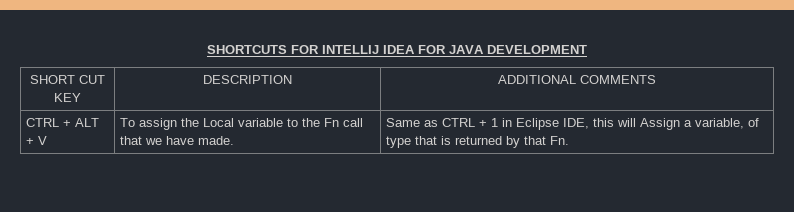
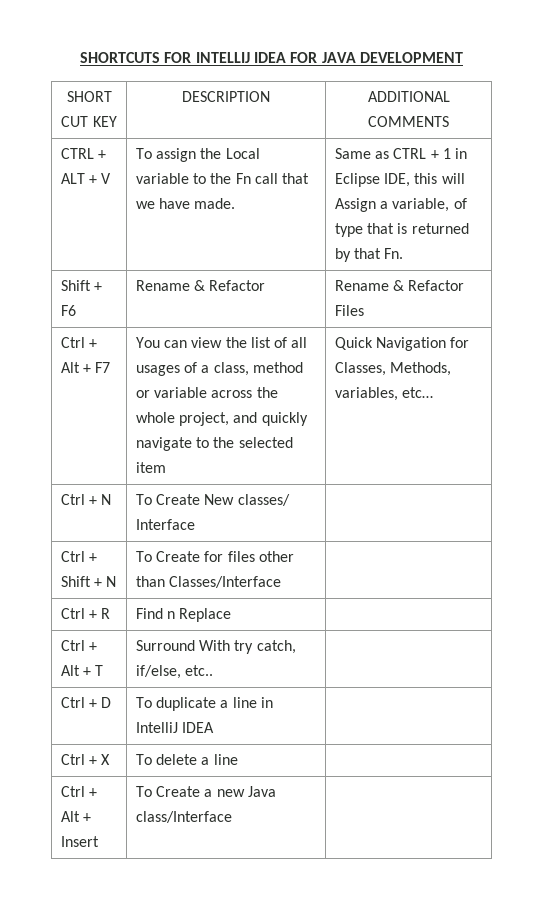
+ Shift + F6 | Rename & Refactor | Rename & Refactor Files
+ Ctrl + Alt + F7 | You can view the list of all usages of a class, method or variable across the whole project, and quickly navigate to the selected item | Quick Navigation for Classes, Methods, variables, etc…
+ Ctrl + N | To Create New classes/ Interface |
+ Ctrl + Shift + N | To Create for files other than Classes/Interface |
+ Ctrl + R | Find n Replace |
+ Ctrl + Alt + T | Surround With try catch, if/else, etc.. |
+ Ctrl + D | To duplicate a line in IntelliJ IDEA |
+ Ctrl + X | To delete a line |
+ Ctrl + Alt + Insert | To Create a new Java class/Interface |

